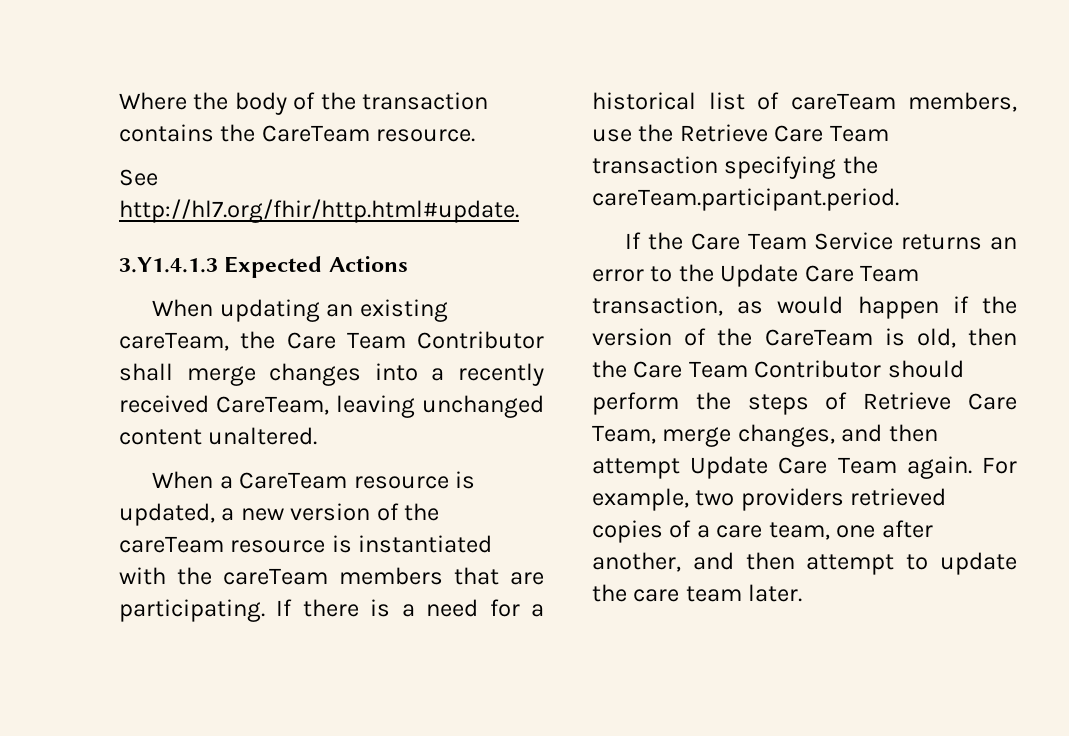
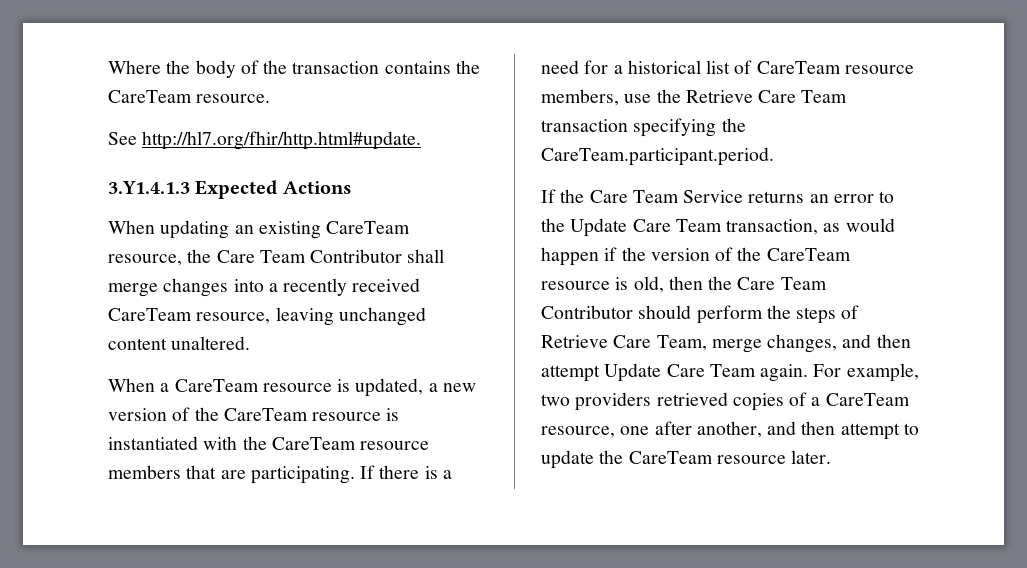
- When updating an existing careTeam, the Care Team Contributor shall merge changes into a recently received CareTeam, leaving unchanged content unaltered.
+ When updating an existing CareTeam resource, the Care Team Contributor shall merge changes into a recently received CareTeam resource, leaving unchanged content unaltered.
- When a CareTeam resource is updated, a new version of the careTeam resource is instantiated with the careTeam members that are participating.
+ When a CareTeam resource is updated, a new version of the CareTeam resource is instantiated with the CareTeam resource members that are participating.
- If there is a need for a historical list of careTeam members, use the Retrieve Care Team transaction specifying the careTeam.participant.period.
+ If there is a need for a historical list of CareTeam resource members, use the Retrieve Care Team transaction specifying the CareTeam.participant.period.
- If the Care Team Service returns an error to the Update Care Team transaction, as would happen if the version of the CareTeam is old, then the Care Team Contributor should perform the steps of Retrieve Care Team, merge changes, and then attempt Update Care Team again.
+ If the Care Team Service returns an error to the Update Care Team transaction, as would happen if the version of the CareTeam resource is old, then the Care Team Contributor should perform the steps of Retrieve Care Team, merge changes, and then attempt Update Care Team again.
- For example, two providers retrieved copies of a care team, one after another, and then attempt to update the care team later.
+ For example, two providers retrieved copies of a CareTeam resource, one after another, and then attempt to update the CareTeam resource later.

